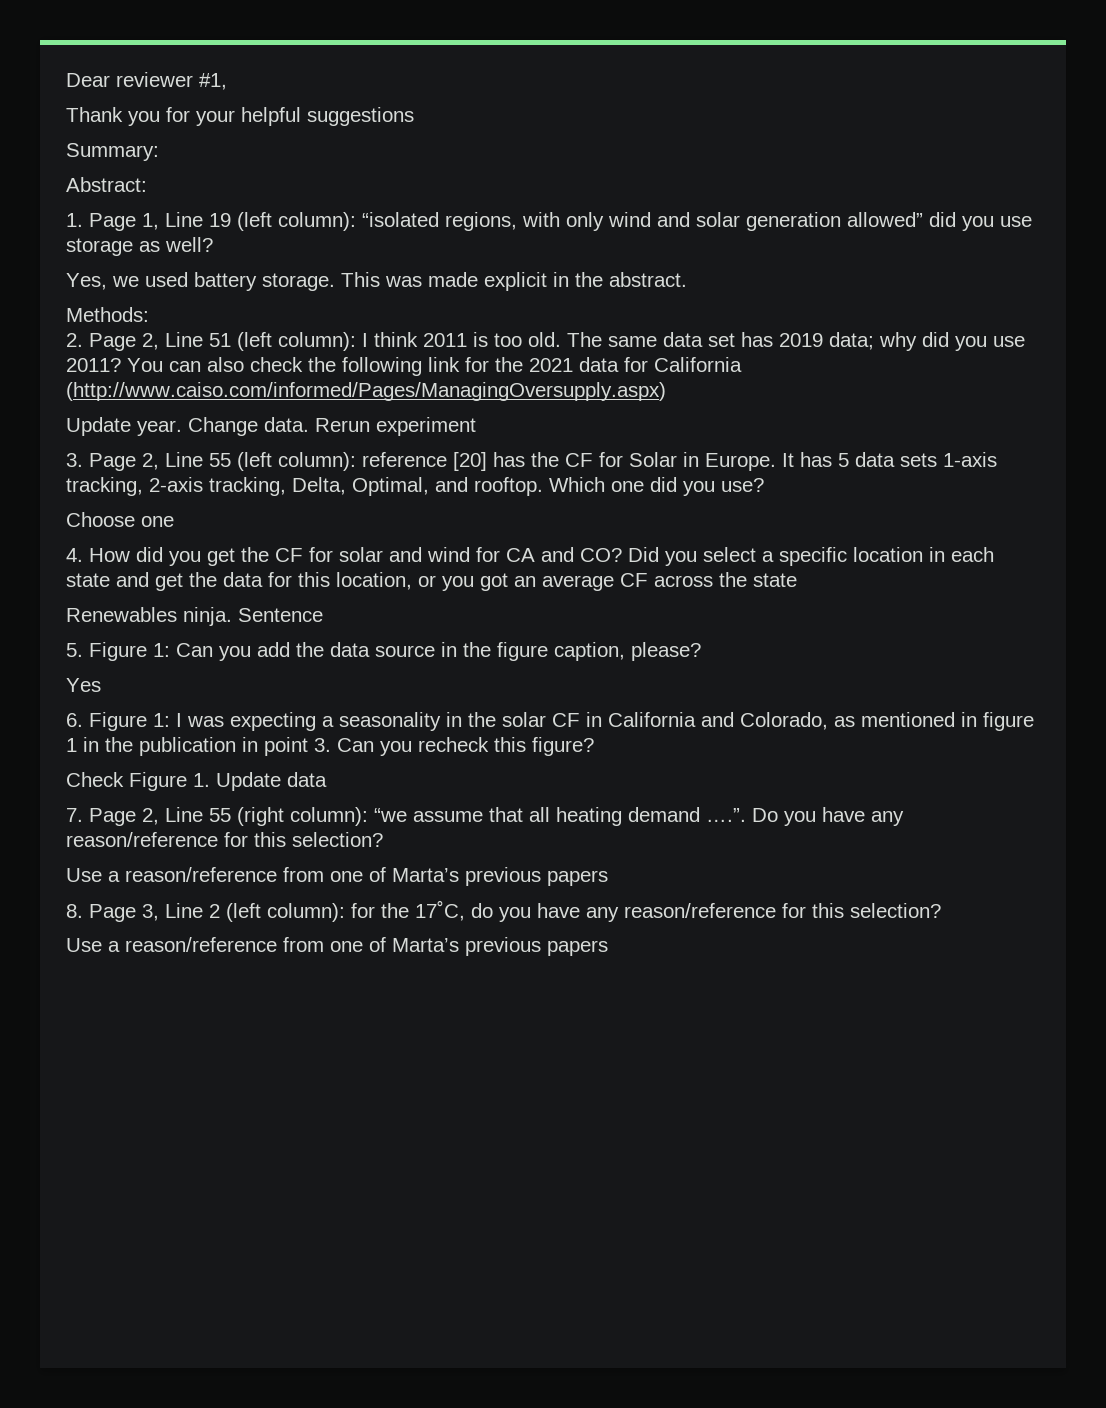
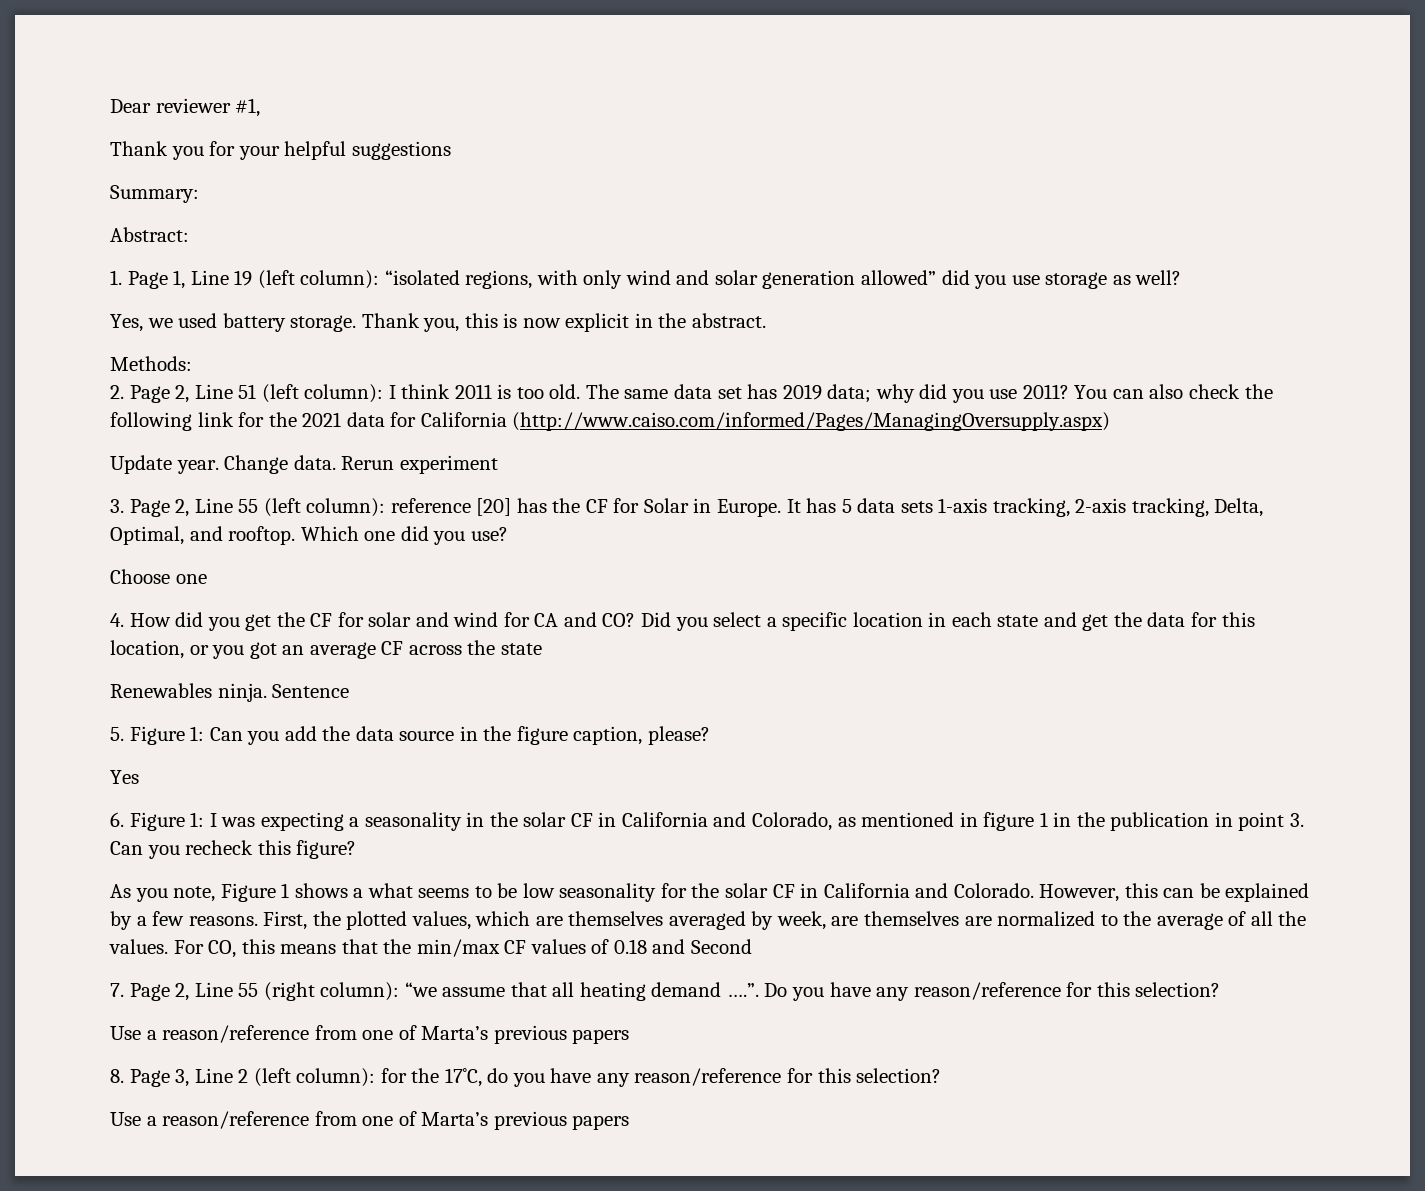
- This was made explicit in the abstract.
+ Thank you, this is now explicit in the abstract.
- Check Figure 1. Update data
+ As you note, Figure 1 shows a what seems to be low seasonality for the solar CF in California and Colorado. However, this can be explained by a few reasons. First, the plotted values, which are themselves averaged by week, are themselves are normalized to the average of all the values. For CO, this means that the min/max CF values of 0.18 and Second

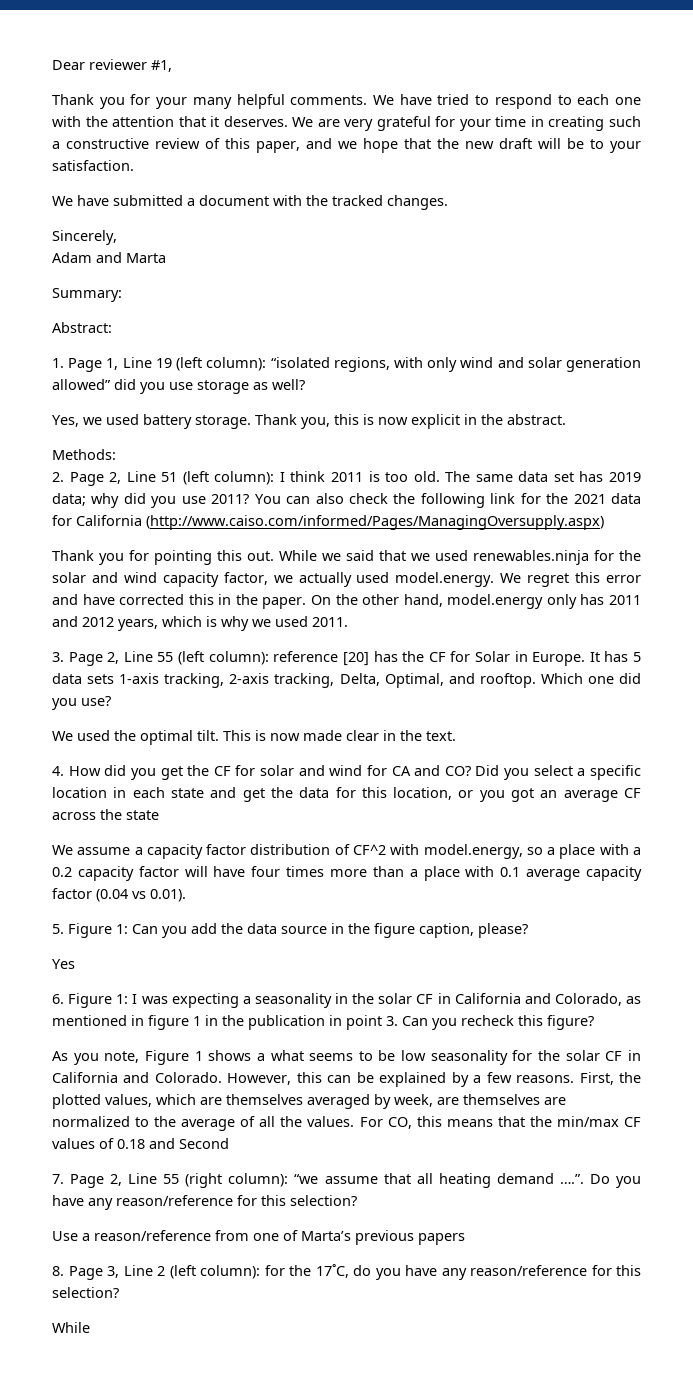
- Thank you for your helpful suggestions
+ Thank you for your many helpful comments. We have tried to respond to each one with the attention that it deserves. We are very grateful for your time in creating such a constructive review of this paper, and we hope that the new draft will be to your satisfaction.
+ We have submitted a document with the tracked changes.
+ Sincerely,
+ Adam and Marta
- Update year. Change data. Rerun experiment
+ Thank you for pointing this out. While we said that we used renewables.ninja for the solar and wind capacity factor, we actually used model.energy. We regret this error and have corrected this in the paper. On the other hand, model.energy only has 2011 and 2012 years, which is why we used 2011.
- Choose one
+ We used the optimal tilt. This is now made clear in the text.
- Renewables ninja. Sentence
+ We assume a capacity factor distribution of CF^2 with model.energy, so a place with a 0.2 capacity factor will have four times more than a place with 0.1 average capacity factor (0.04 vs 0.01).
  8. Page 3, Line 2 (left column): for the 17˚C, do you have any reason/reference for this selection?
- Use a reason/reference from one of Marta’s previous papers
+ While

